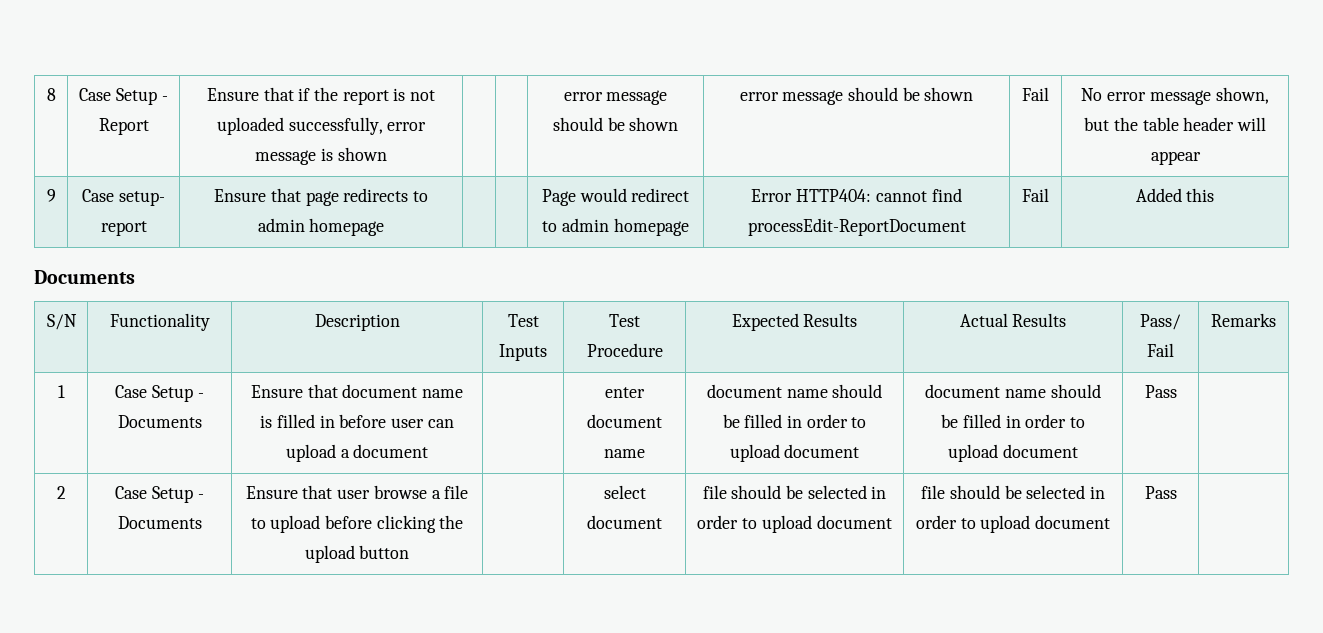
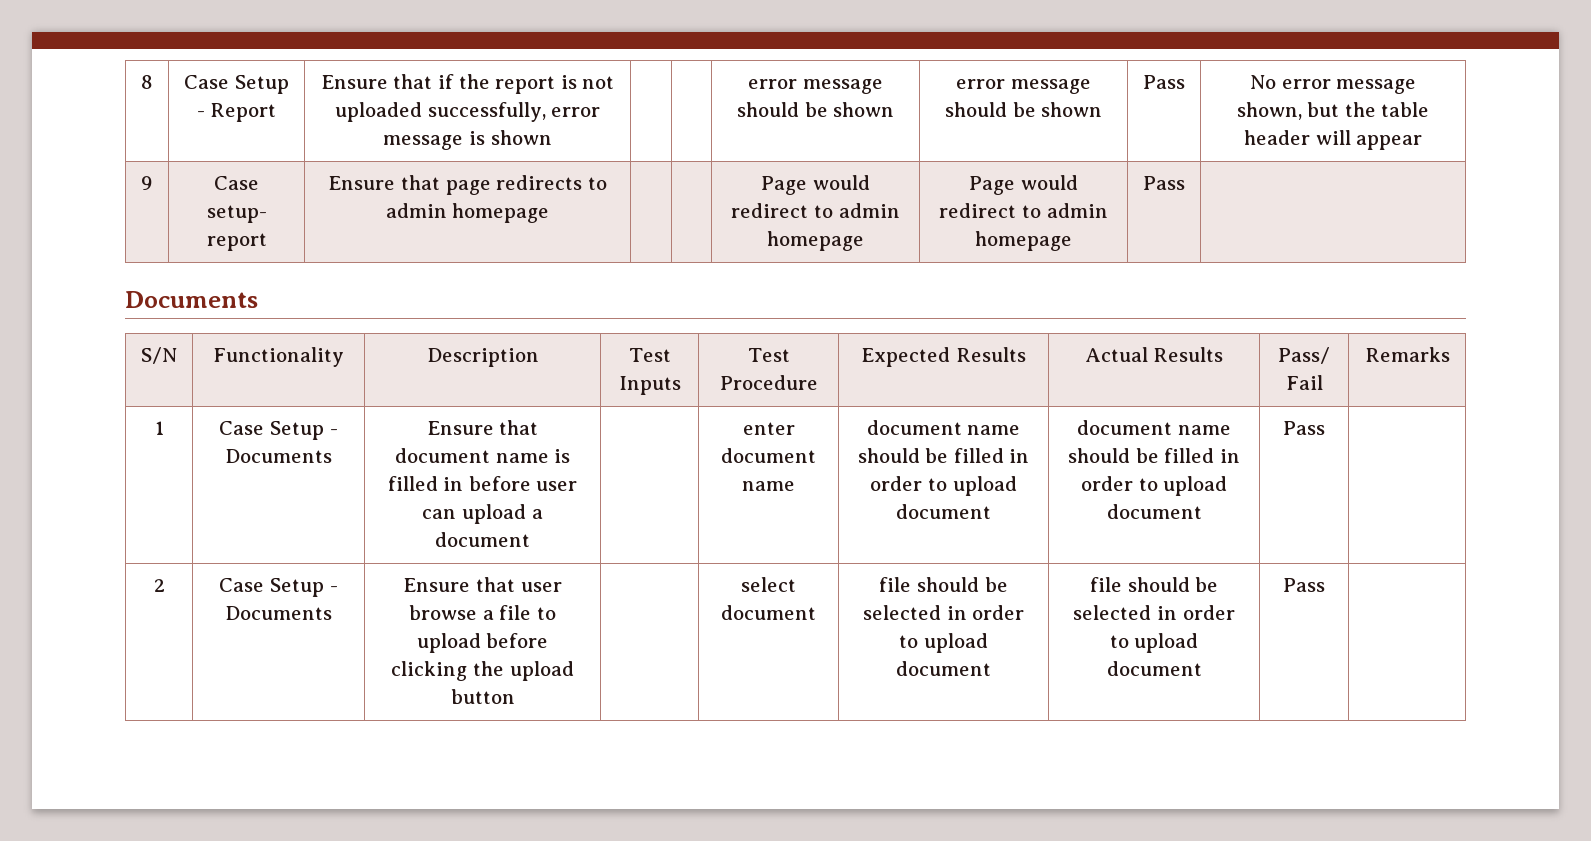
- 8 | Case Setup - Report | Ensure that if the report is not uploaded successfully, error message is shown | | | error message should be shown | error message should be shown | Fail | No error message shown, but the table header will appear
+ 8 | Case Setup - Report | Ensure that if the report is not uploaded successfully, error message is shown | | | error message should be shown | error message should be shown | Pass | No error message shown, but the table header will appear
- 9 | Case setup- report | Ensure that page redirects to admin homepage | | | Page would redirect to admin homepage | Error HTTP404: cannot find processEdit-ReportDocument | Fail | Added this
+ 9 | Case setup- report | Ensure that page redirects to admin homepage | | | Page would redirect to admin homepage | Page would redirect to admin homepage | Pass |

